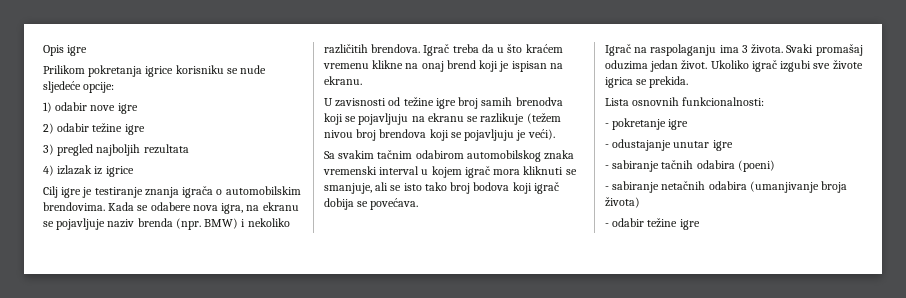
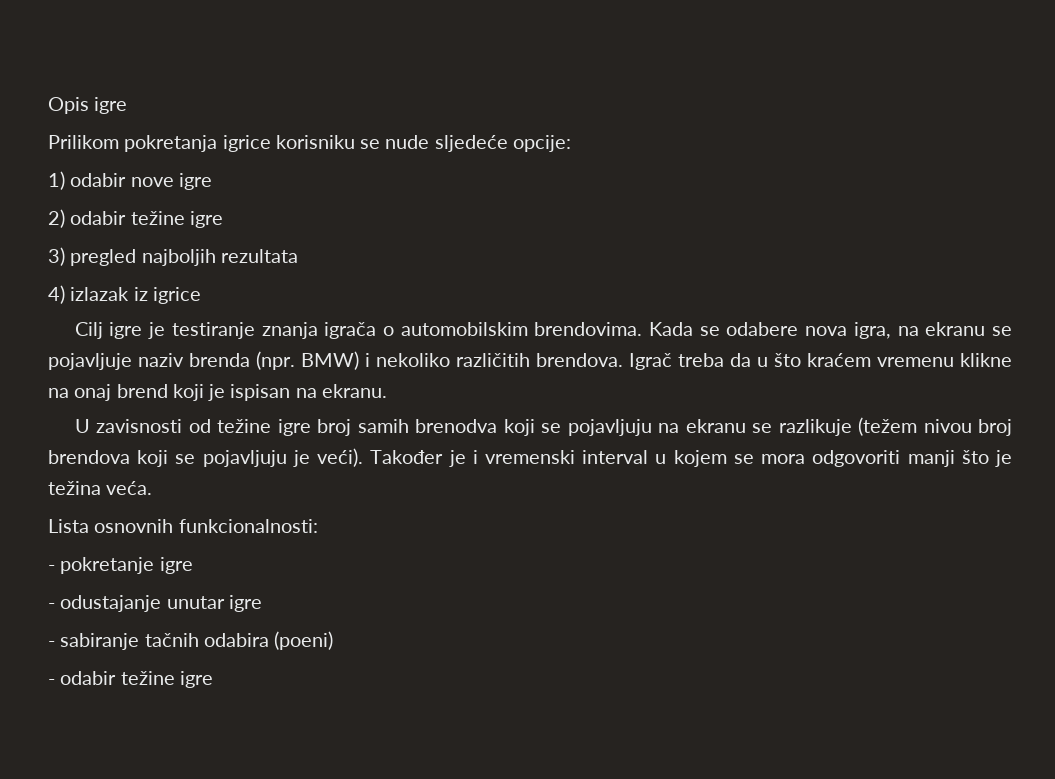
- U zavisnosti od težine igre broj samih brenodva koji se pojavljuju na ekranu se razlikuje (težem nivou broj brendova koji se pojavljuju je veći).
- Sa svakim tačnim odabirom automobilskog znaka vremenski interval u kojem igrač mora kliknuti se smanjuje, ali se isto tako broj bodova koji igrač dobija se povećava.
- Igrač na raspolaganju ima 3 života. Svaki promašaj oduzima jedan život. Ukoliko igrač izgubi sve živote igrica se prekida.
+ U zavisnosti od težine igre broj samih brenodva koji se pojavljuju na ekranu se razlikuje (težem nivou broj brendova koji se pojavljuju je veći). Također je i vremenski interval u kojem se mora odgovoriti manji što je težina veća.
- - sabiranje netačnih odabira (umanjivanje broja života)

